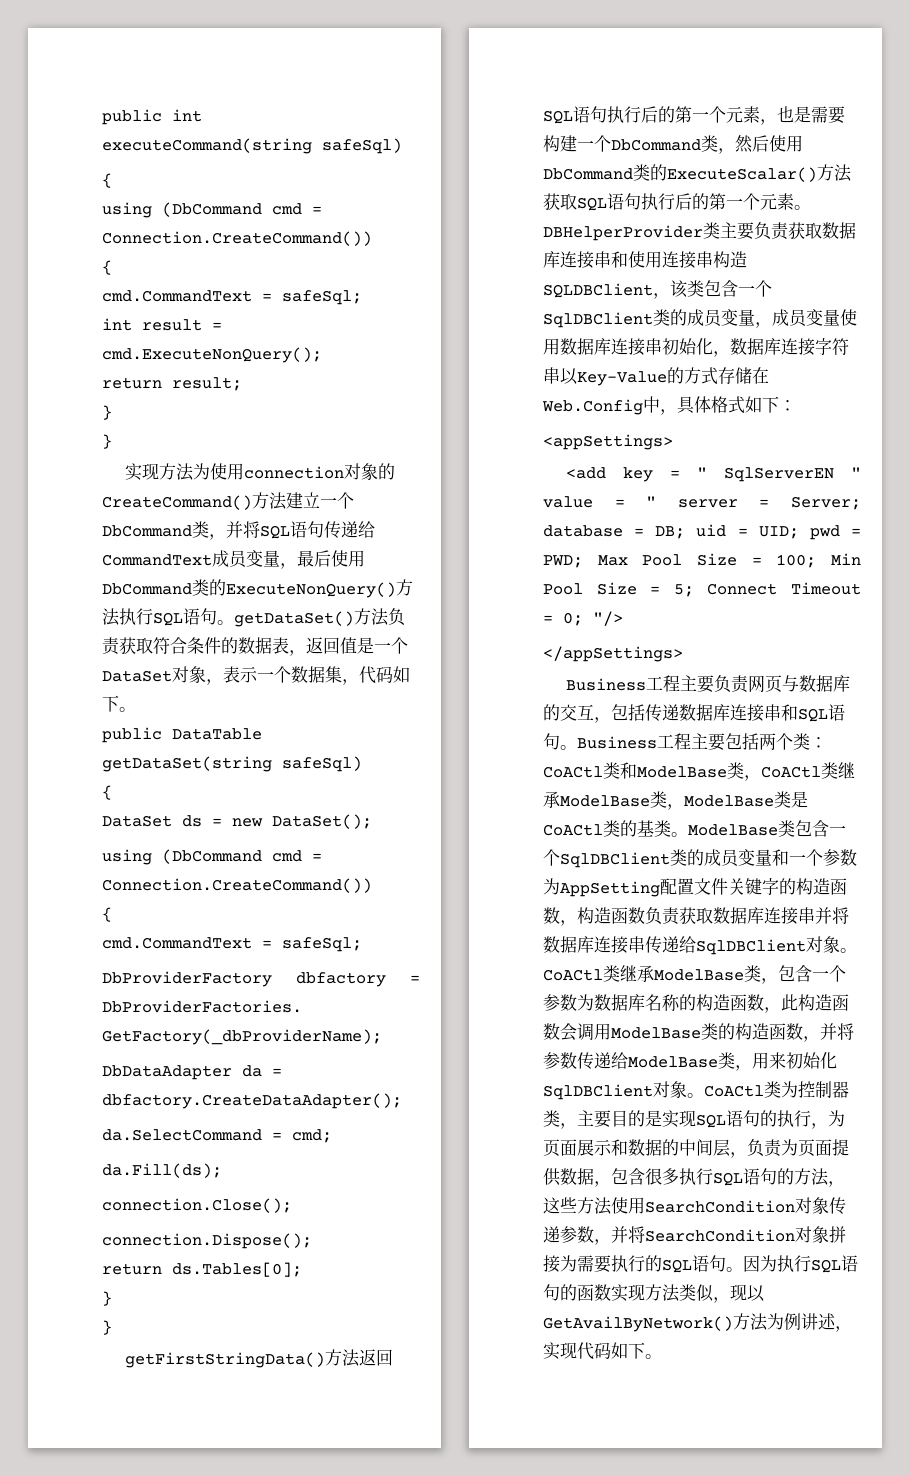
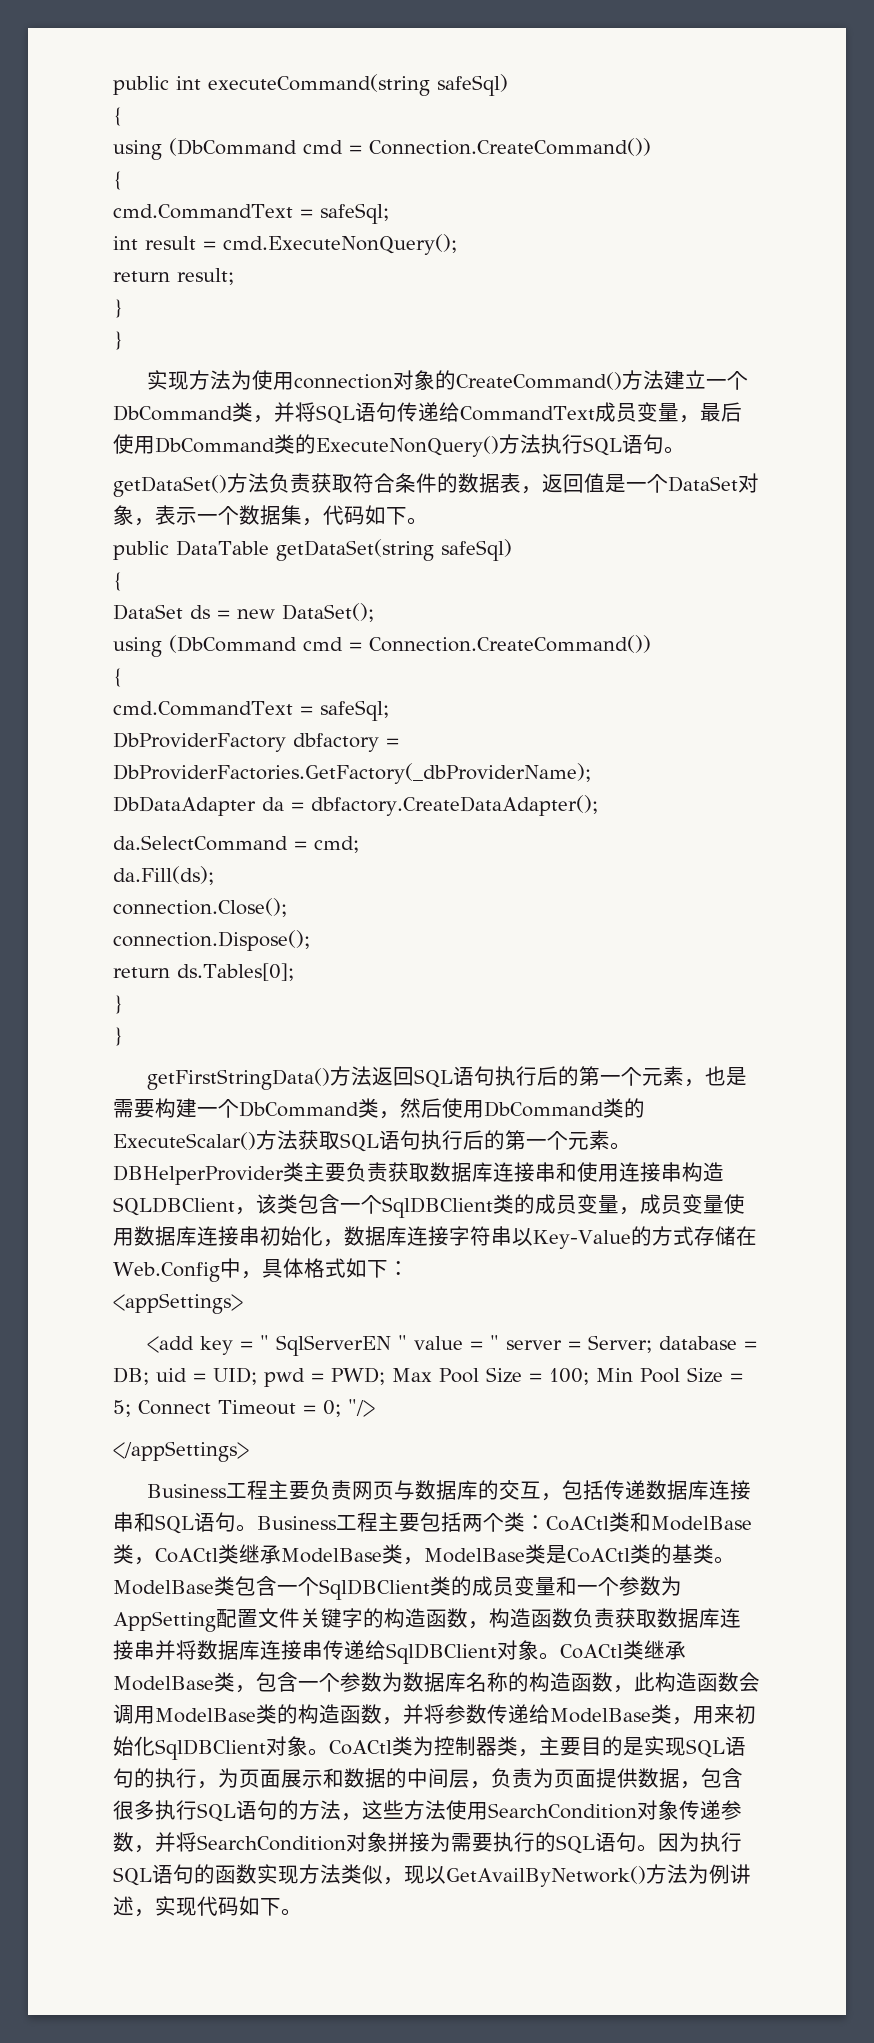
- 实现方法为使用connection对象的CreateCommand()方法建立一个DbCommand类，并将SQL语句传递给CommandText成员变量，最后使用DbCommand类的ExecuteNonQuery()方法执行SQL语句。getDataSet()方法负责获取符合条件的数据表，返回值是一个DataSet对象，表示一个数据集，代码如下。
+ 实现方法为使用connection对象的CreateCommand()方法建立一个DbCommand类，并将SQL语句传递给CommandText成员变量，最后使用DbCommand类的ExecuteNonQuery()方法执行SQL语句。
+ getDataSet()方法负责获取符合条件的数据表，返回值是一个DataSet对象，表示一个数据集，代码如下。

